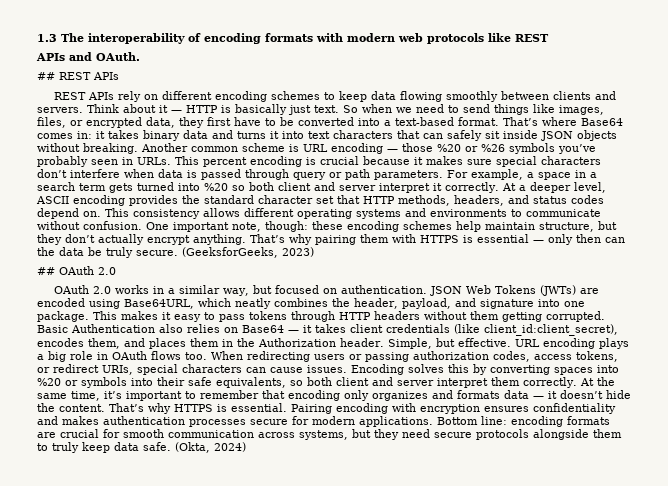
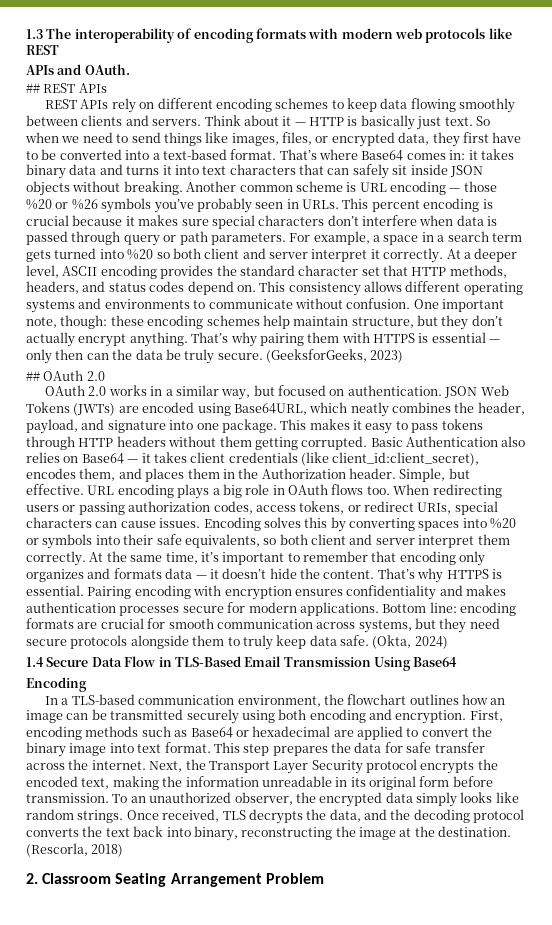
+ 1.4 Secure Data Flow in TLS-Based Email Transmission Using Base64
+ Encoding
+ In a TLS-based communication environment, the flowchart outlines how an image can be transmitted securely using both encoding and encryption. First, encoding methods such as Base64 or hexadecimal are applied to convert the binary image into text format. This step prepares the data for safe transfer across the internet. Next, the Transport Layer Security protocol encrypts the encoded text, making the information unreadable in its original form before transmission. To an unauthorized observer, the encrypted data simply looks like random strings. Once received, TLS decrypts the data, and the decoding protocol converts the text back into binary, reconstructing the image at the destination. (Rescorla, 2018)
+ 2. Classroom Seating Arrangement Problem

